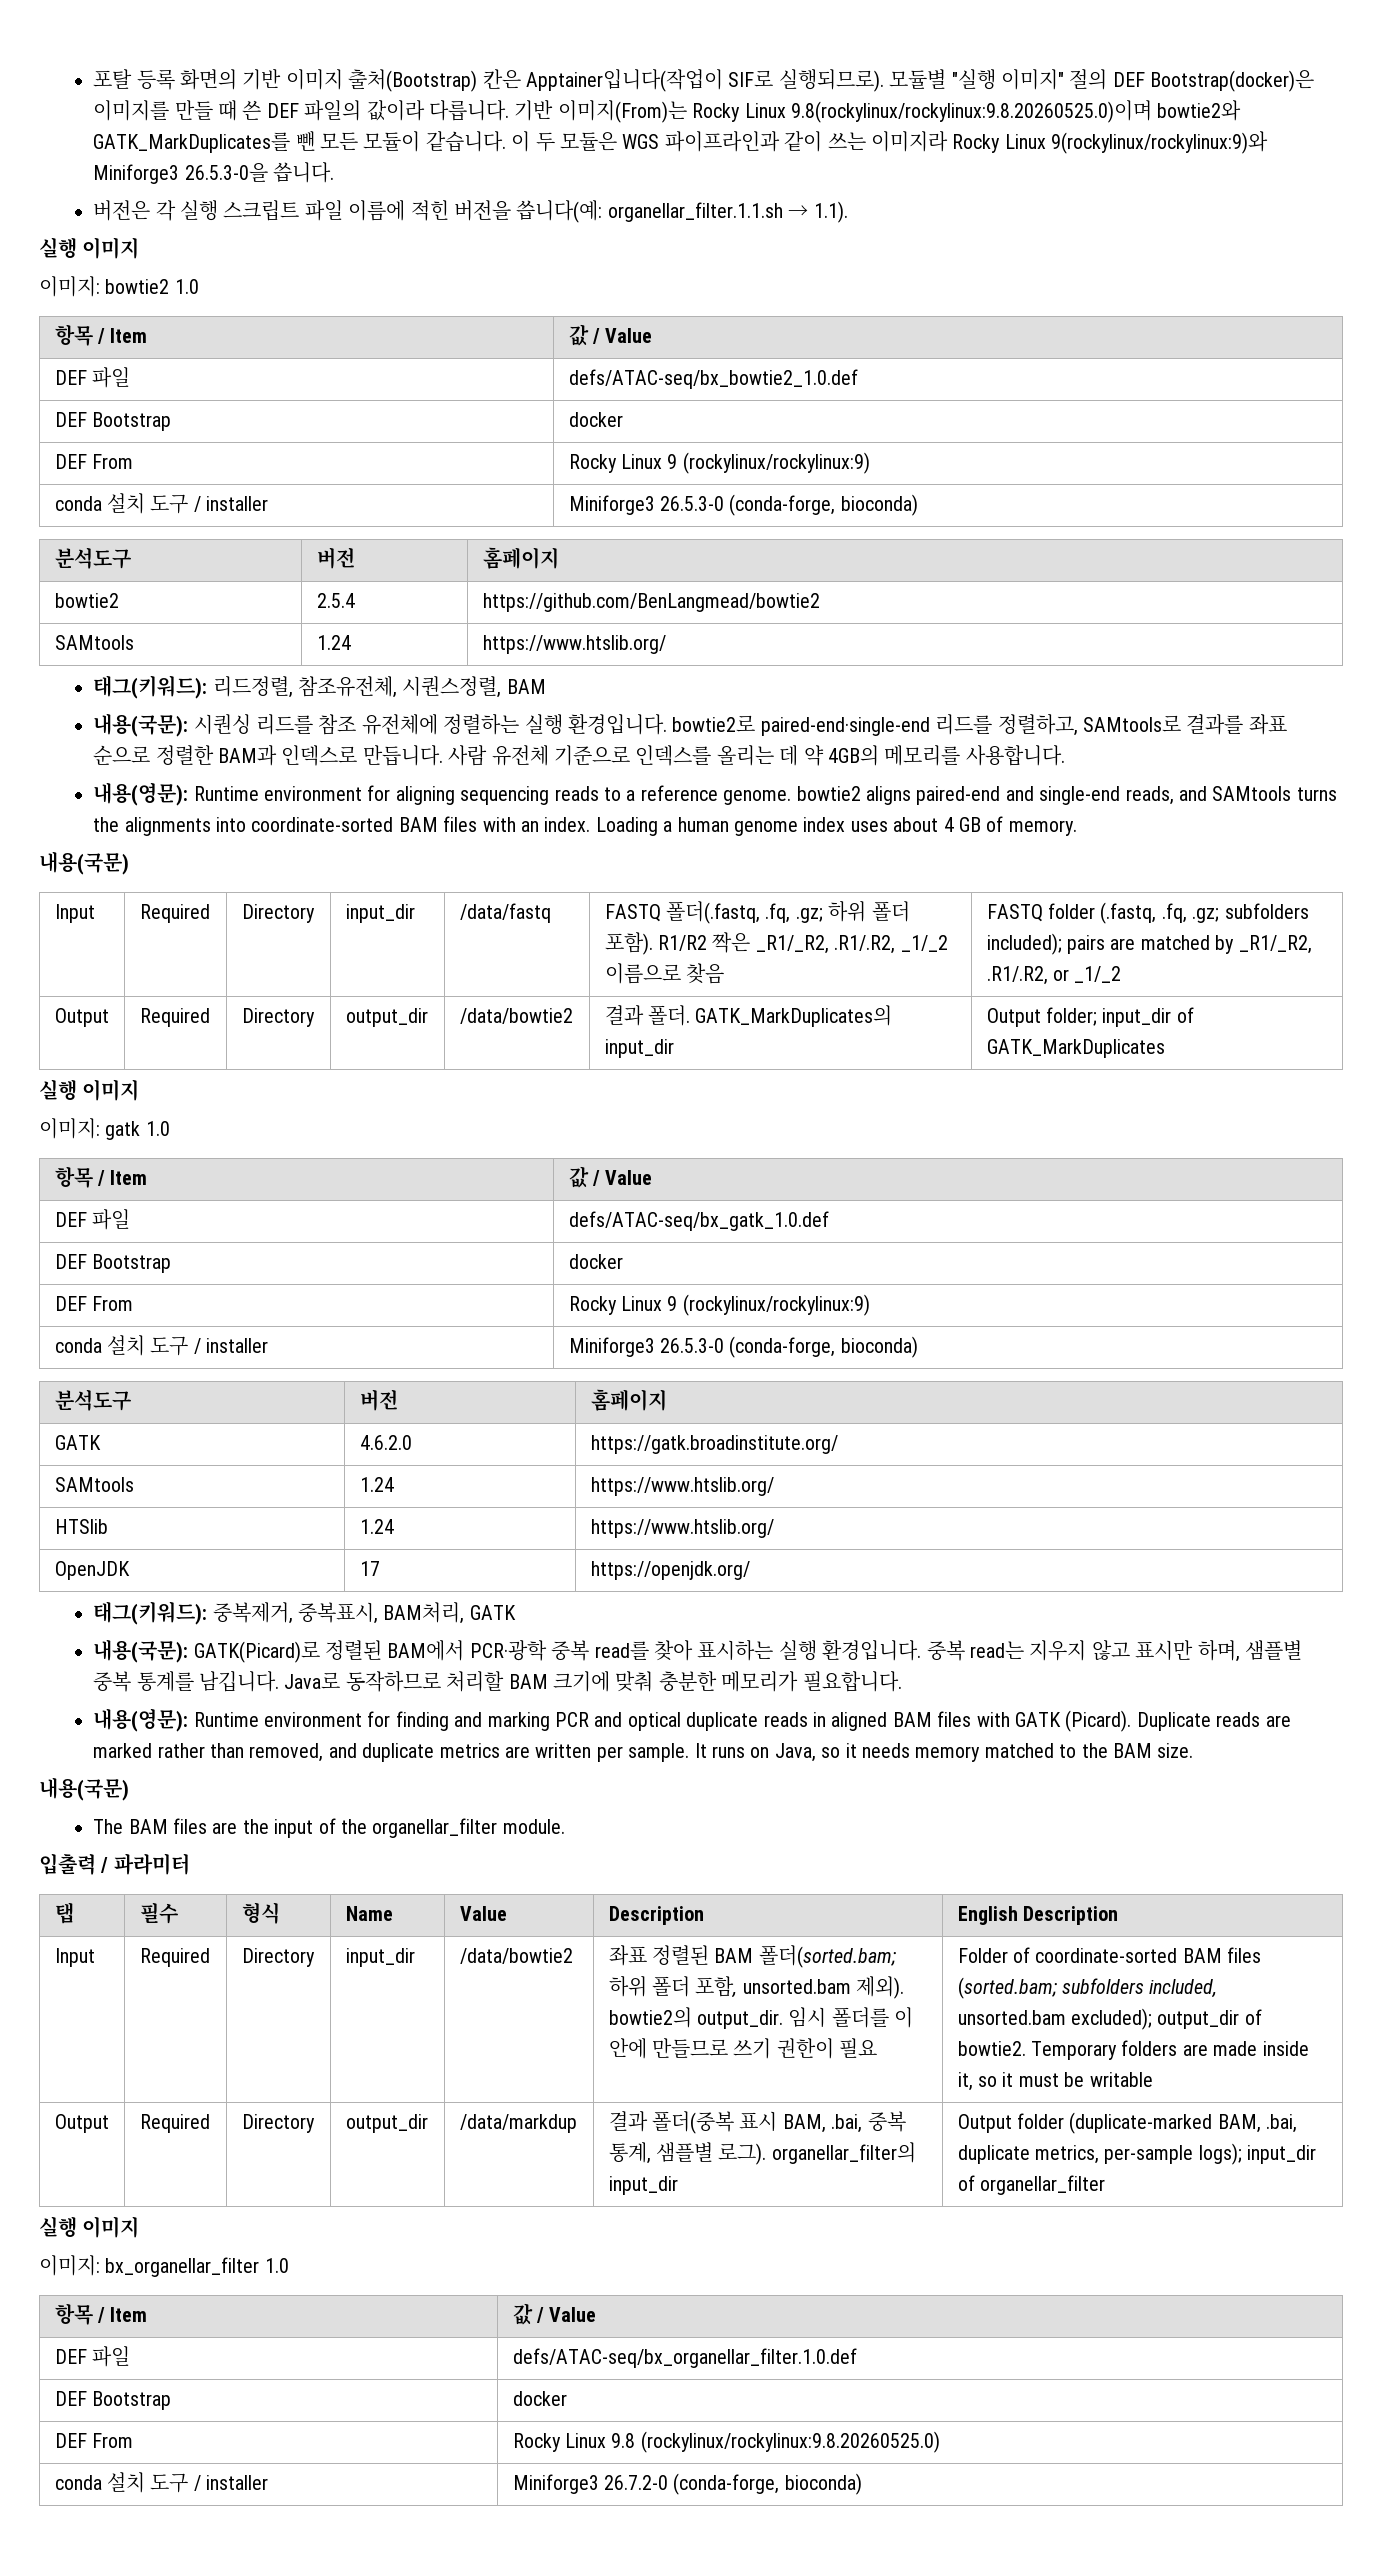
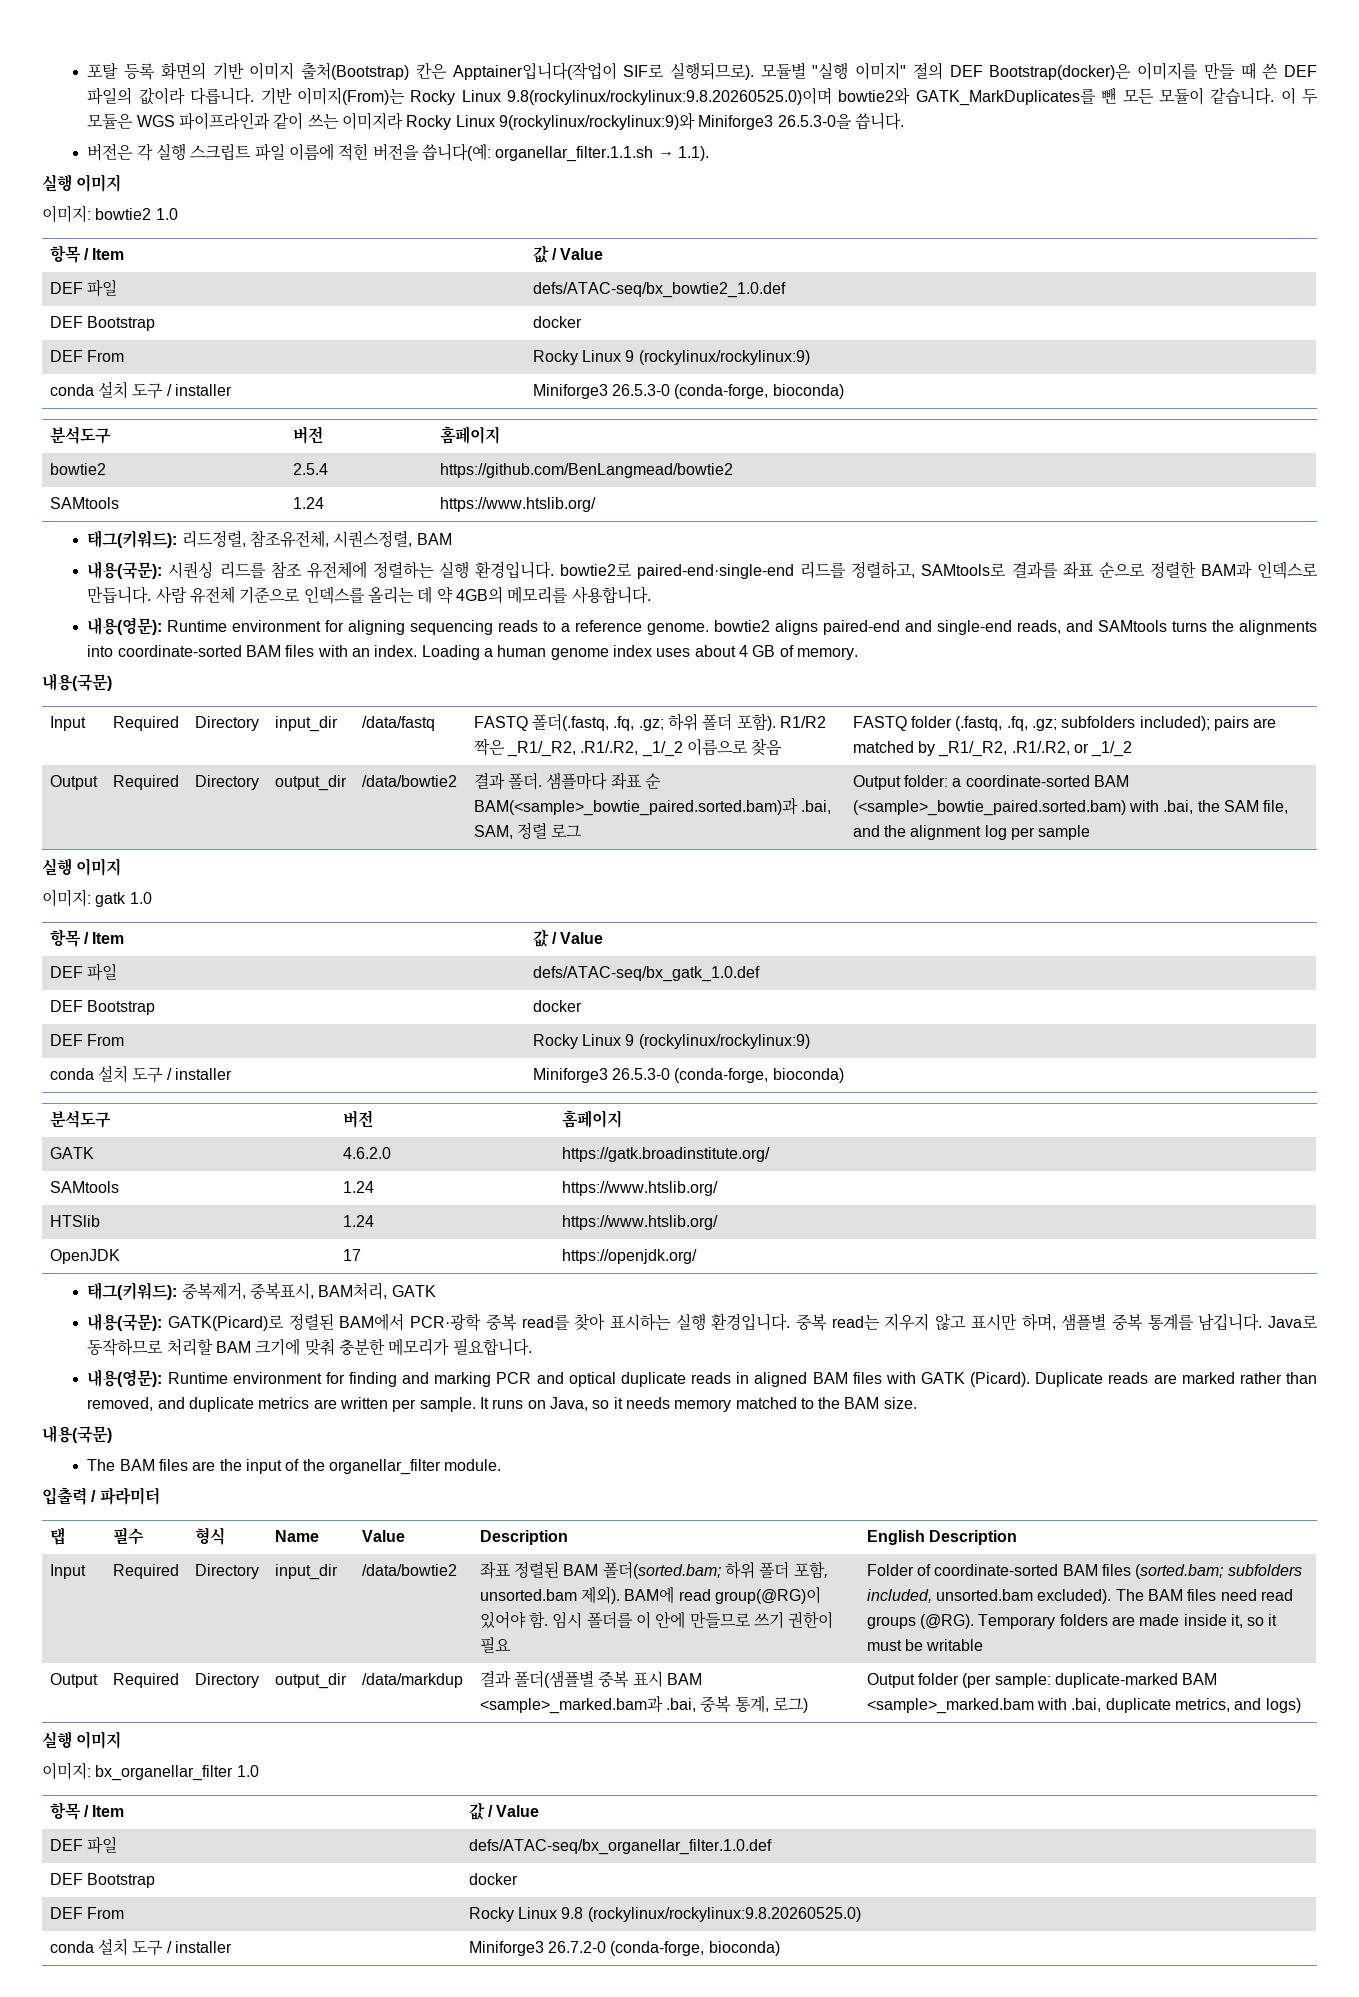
- Output | Required | Directory | output_dir | /data/bowtie2 | 결과 폴더. GATK_MarkDuplicates의 input_dir | Output folder; input_dir of GATK_MarkDuplicates
+ Output | Required | Directory | output_dir | /data/bowtie2 | 결과 폴더. 샘플마다 좌표 순 BAM(<sample>_bowtie_paired.sorted.bam)과 .bai, SAM, 정렬 로그 | Output folder: a coordinate-sorted BAM (<sample>_bowtie_paired.sorted.bam) with .bai, the SAM file, and the alignment log per sample
- 좌표 정렬된 BAM 폴더(sorted.bam; 하위 폴더 포함, unsorted.bam 제외). bowtie2의 output_dir.
+ 좌표 정렬된 BAM 폴더(sorted.bam; 하위 폴더 포함, unsorted.bam 제외). BAM에 read group(@RG)이 있어야 함.
- Folder of coordinate-sorted BAM files (sorted.bam; subfolders included, unsorted.bam excluded); output_dir of bowtie2.
+ Folder of coordinate-sorted BAM files (sorted.bam; subfolders included, unsorted.bam excluded). The BAM files need read groups (@RG).
- Output | Required | Directory | output_dir | /data/markdup | 결과 폴더(중복 표시 BAM, .bai, 중복 통계, 샘플별 로그). organellar_filter의 input_dir | Output folder (duplicate-marked BAM, .bai, duplicate metrics, per-sample logs); input_dir of organellar_filter
+ Output | Required | Directory | output_dir | /data/markdup | 결과 폴더(샘플별 중복 표시 BAM <sample>_marked.bam과 .bai, 중복 통계, 로그) | Output folder (per sample: duplicate-marked BAM <sample>_marked.bam with .bai, duplicate metrics, and logs)

